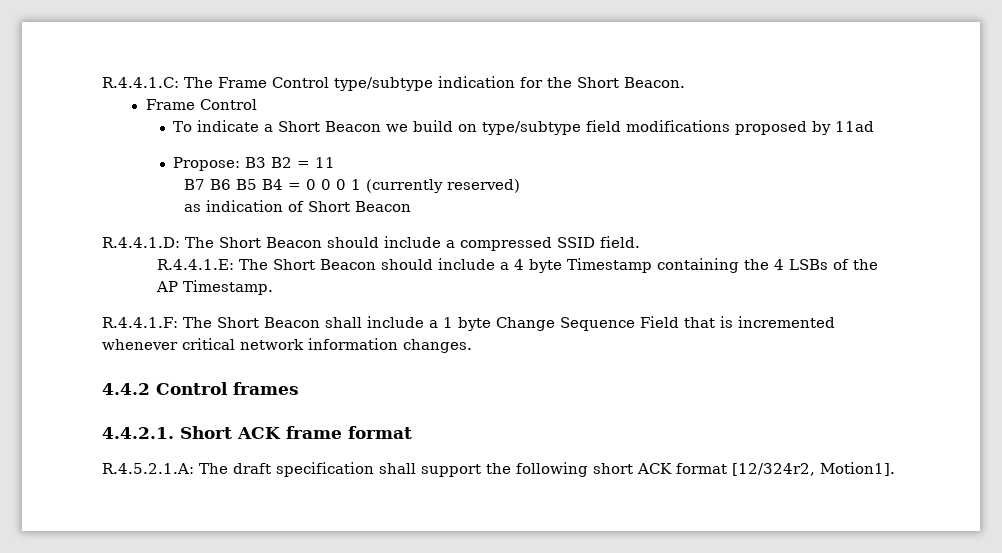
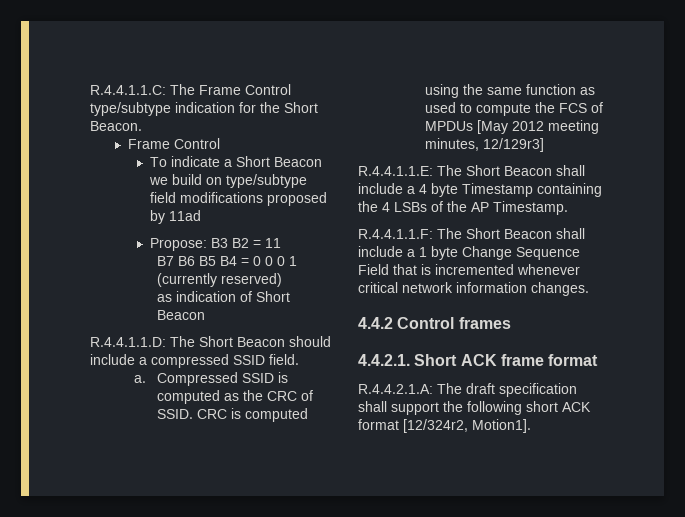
- R.4.4.1.C: The Frame Control type/subtype indication for the Short Beacon.
+ R.4.4.1.1.C: The Frame Control type/subtype indication for the Short Beacon.
- R.4.4.1.D: The Short Beacon should include a compressed SSID field.
+ R.4.4.1.1.D: The Short Beacon should include a compressed SSID field.
- R.4.4.1.E: The Short Beacon should include a 4 byte Timestamp containing the 4 LSBs of the AP Timestamp.
+ a. Compressed SSID is computed as the CRC of SSID. CRC is computed using the same function as used to compute the FCS of MPDUs [May 2012 meeting minutes, 12/129r3]
+ R.4.4.1.1.E: The Short Beacon shall include a 4 byte Timestamp containing the 4 LSBs of the AP Timestamp.
- R.4.4.1.F: The Short Beacon shall include a 1 byte Change Sequence Field that is incremented whenever critical network information changes.
+ R.4.4.1.1.F: The Short Beacon shall include a 1 byte Change Sequence Field that is incremented whenever critical network information changes.
- R.4.5.2.1.A: The draft specification shall support the following short ACK format [12/324r2, Motion1].
+ R.4.4.2.1.A: The draft specification shall support the following short ACK format [12/324r2, Motion1].

